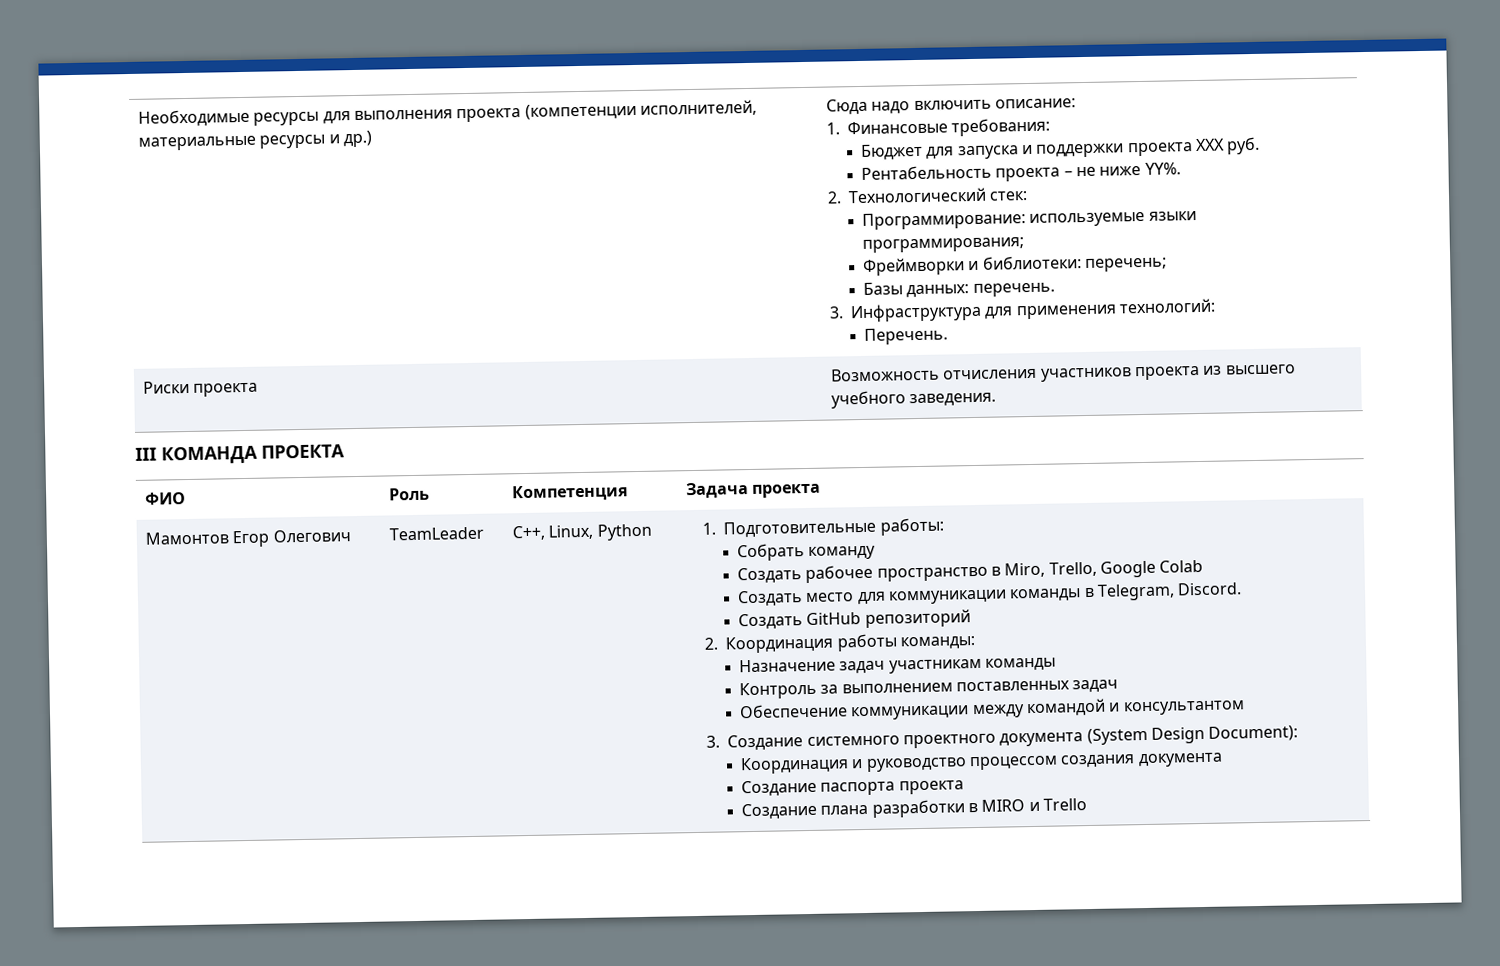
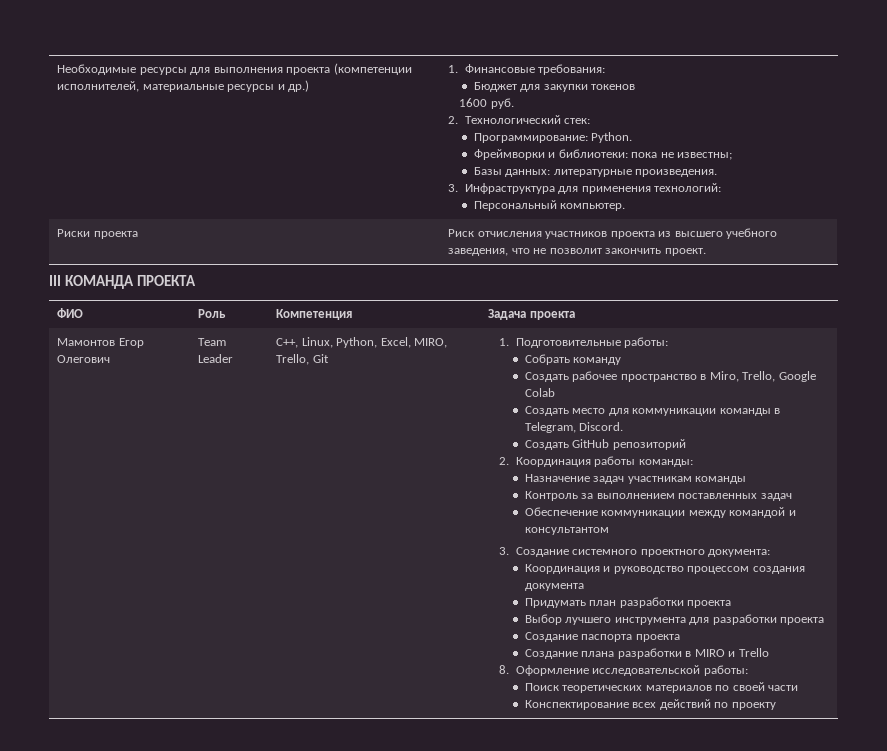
- Сюда надо включить описание:
- Бюджет для запуска и поддержки проекта ХХХ руб.
- Рентабельность проекта – не ниже YY%.
+ Бюджет для закупки токенов
+ 1600 руб.
- Программирование: используемые языки программирования;
+ Программирование: Python.
- Фреймворки и библиотеки: перечень;
+ Фреймворки и библиотеки: пока не известны;
- Базы данных: перечень.
+ Базы данных: литературные произведения.
- Перечень.
+ Персональный компьютер.
- Риски проекта | Возможность отчисления участников проекта из высшего учебного заведения.
+ Риски проекта | Риск отчисления участников проекта из высшего учебного заведения, что не позволит закончить проект.
- TeamLeader
+ Team Leader
- С++, Linux, Python
+ С++, Linux, Python, Excel, MIRO, Trello, Git
- 3. Создание системного проектного документа (System Design Document):
+ 3. Создание системного проектного документа:
+ Придумать план разработки проекта
+ Выбор лучшего инструмента для разработки проекта
+ 8. Оформление исследовательской работы:
+ Поиск теоретических материалов по своей части
+ Конспектирование всех действий по проекту

